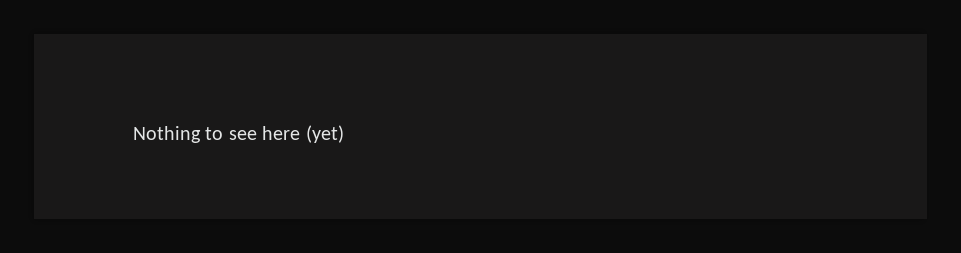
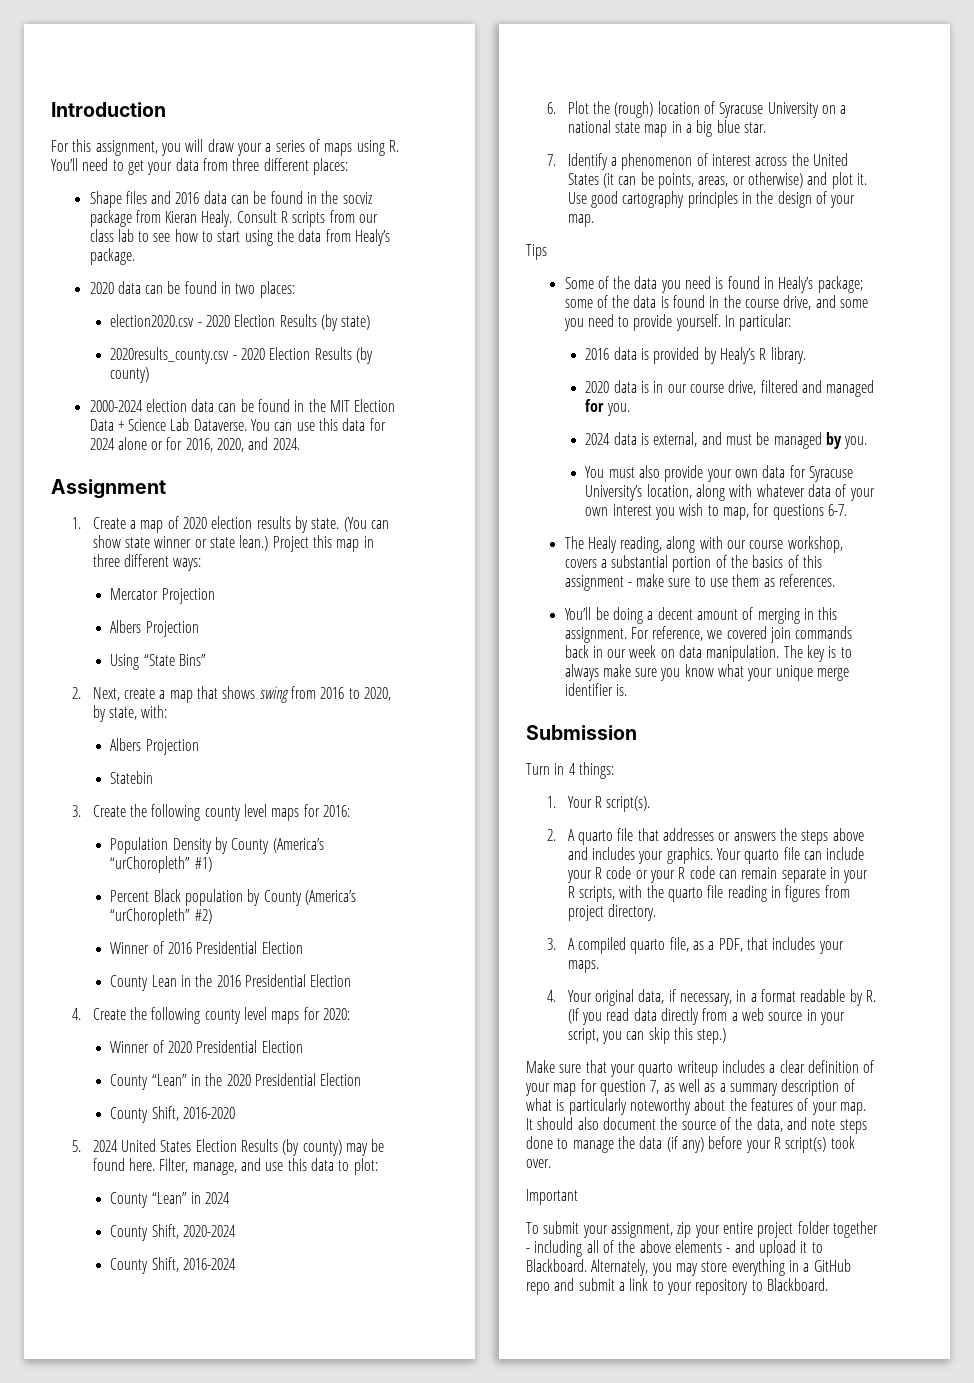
- Nothing to see here (yet)
+ Introduction
+ For this assignment, you will draw your a series of maps using R. You’ll need to get your data from three different places:
+ Shape files and 2016 data can be found in the socviz package from Kieran Healy. Consult R scripts from our class lab to see how to start using the data from Healy’s package.
+ 2020 data can be found in two places:
+ election2020.csv - 2020 Election Results (by state)
+ 2020results_county.csv - 2020 Election Results (by county)
+ 2000-2024 election data can be found in the MIT Election Data + Science Lab Dataverse. You can use this data for 2024 alone or for 2016, 2020, and 2024.
+ Assignment
+ 1. Create a map of 2020 election results by state. (You can show state winner or state lean.) Project this map in three different ways:
+ Mercator Projection
+ Albers Projection
+ Using “State Bins”
+ 2. Next, create a map that shows swing from 2016 to 2020, by state, with:
+ Albers Projection
+ Statebin
+ 3. Create the following county level maps for 2016:
+ Population Density by County (America’s “urChoropleth” #1)
+ Percent Black population by County (America’s “urChoropleth” #2)
+ Winner of 2016 Presidential Election
+ County Lean in the 2016 Presidential Election
+ 4. Create the following county level maps for 2020:
+ Winner of 2020 Presidential Election
+ County “Lean” in the 2020 Presidential Election
+ County Shift, 2016-2020
+ 5. 2024 United States Election Results (by county) may be found here. Filter, manage, and use this data to plot:
+ County “Lean” in 2024
+ County Shift, 2020-2024
+ County Shift, 2016-2024
+ 6. Plot the (rough) location of Syracuse University on a national state map in a big blue star.
+ 7. Identify a phenomenon of interest across the United States (it can be points, areas, or otherwise) and plot it. Use good cartography principles in the design of your map.
+ Tips
+ Some of the data you need is found in Healy’s package; some of the data is found in the course drive, and some you need to provide yourself. In particular:
+ 2016 data is provided by Healy’s R library.
+ 2020 data is in our course drive, filtered and managed for you.
+ 2024 data is external, and must be managed by you.
+ You must also provide your own data for Syracuse University’s location, along with whatever data of your own interest you wish to map, for questions 6-7.
+ The Healy reading, along with our course workshop, covers a substantial portion of the basics of this assignment - make sure to use them as references.
+ You’ll be doing a decent amount of merging in this assignment. For reference, we covered join commands back in our week on data manipulation. The key is to always make sure you know what your unique merge identifier is.
+ Submission
+ Turn in 4 things:
+ 1. Your R script(s).
+ 2. A quarto file that addresses or answers the steps above and includes your graphics. Your quarto file can include your R code or your R code can remain separate in your R scripts, with the quarto file reading in figures from project directory.
+ 3. A compiled quarto file, as a PDF, that includes your maps.
+ 4. Your original data, if necessary, in a format readable by R. (If you read data directly from a web source in your script, you can skip this step.)
+ Make sure that your quarto writeup includes a clear definition of your map for question 7, as well as a summary description of what is particularly noteworthy about the features of your map. It should also document the source of the data, and note steps done to manage the data (if any) before your R script(s) took over.
+ Important
+ To submit your assignment, zip your entire project folder together - including all of the above elements - and upload it to Blackboard. Alternately, you may store everything in a GitHub repo and submit a link to your repository to Blackboard.

